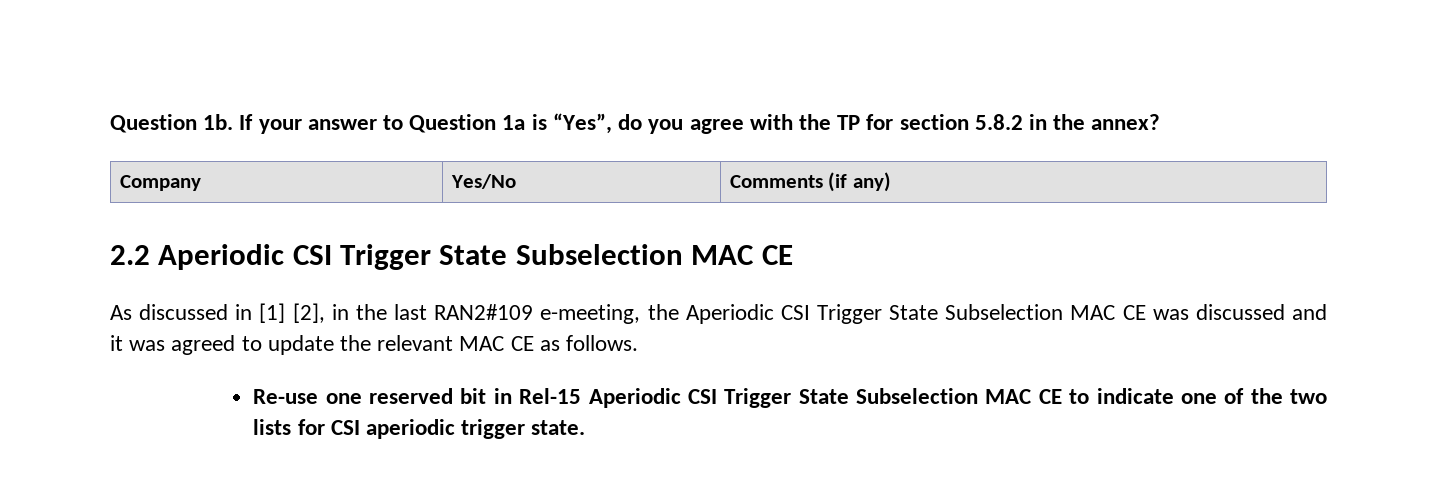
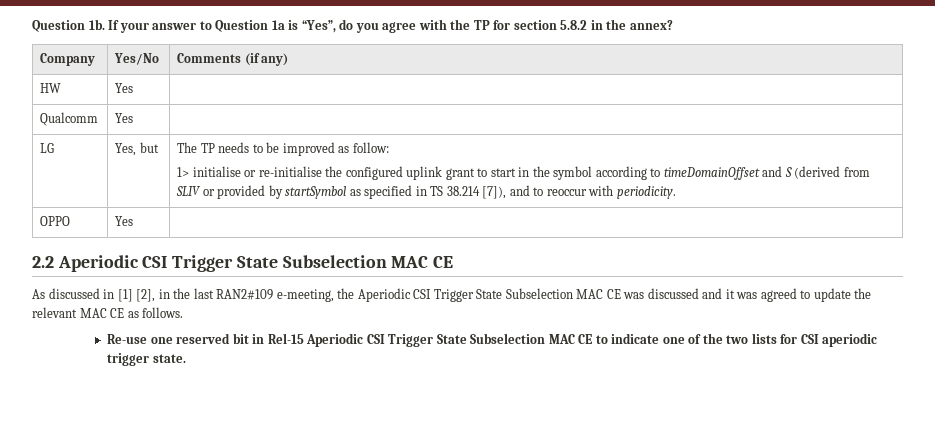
+ HW | Yes |
+ Qualcomm | Yes |
+ LG | Yes, but | The TP needs to be improved as follow:
+ 1> initialise or re-initialise the configured uplink grant to start in the symbol according to timeDomainOffset and S (derived from SLIV or provided by startSymbol as specified in TS 38.214 [7]), and to reoccur with periodicity.
+ OPPO | Yes |

